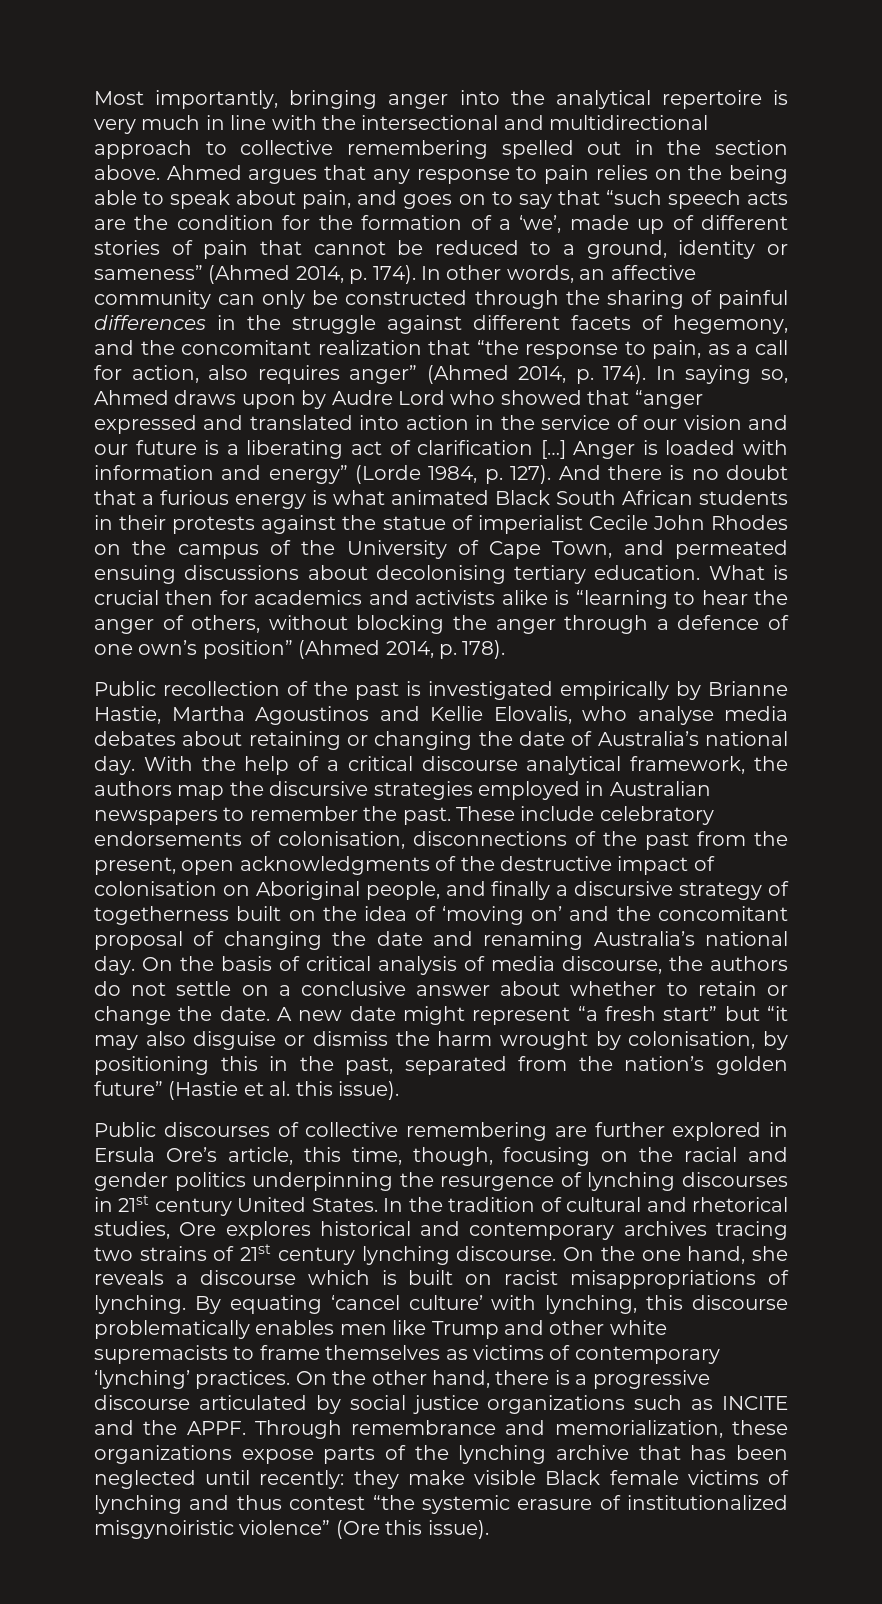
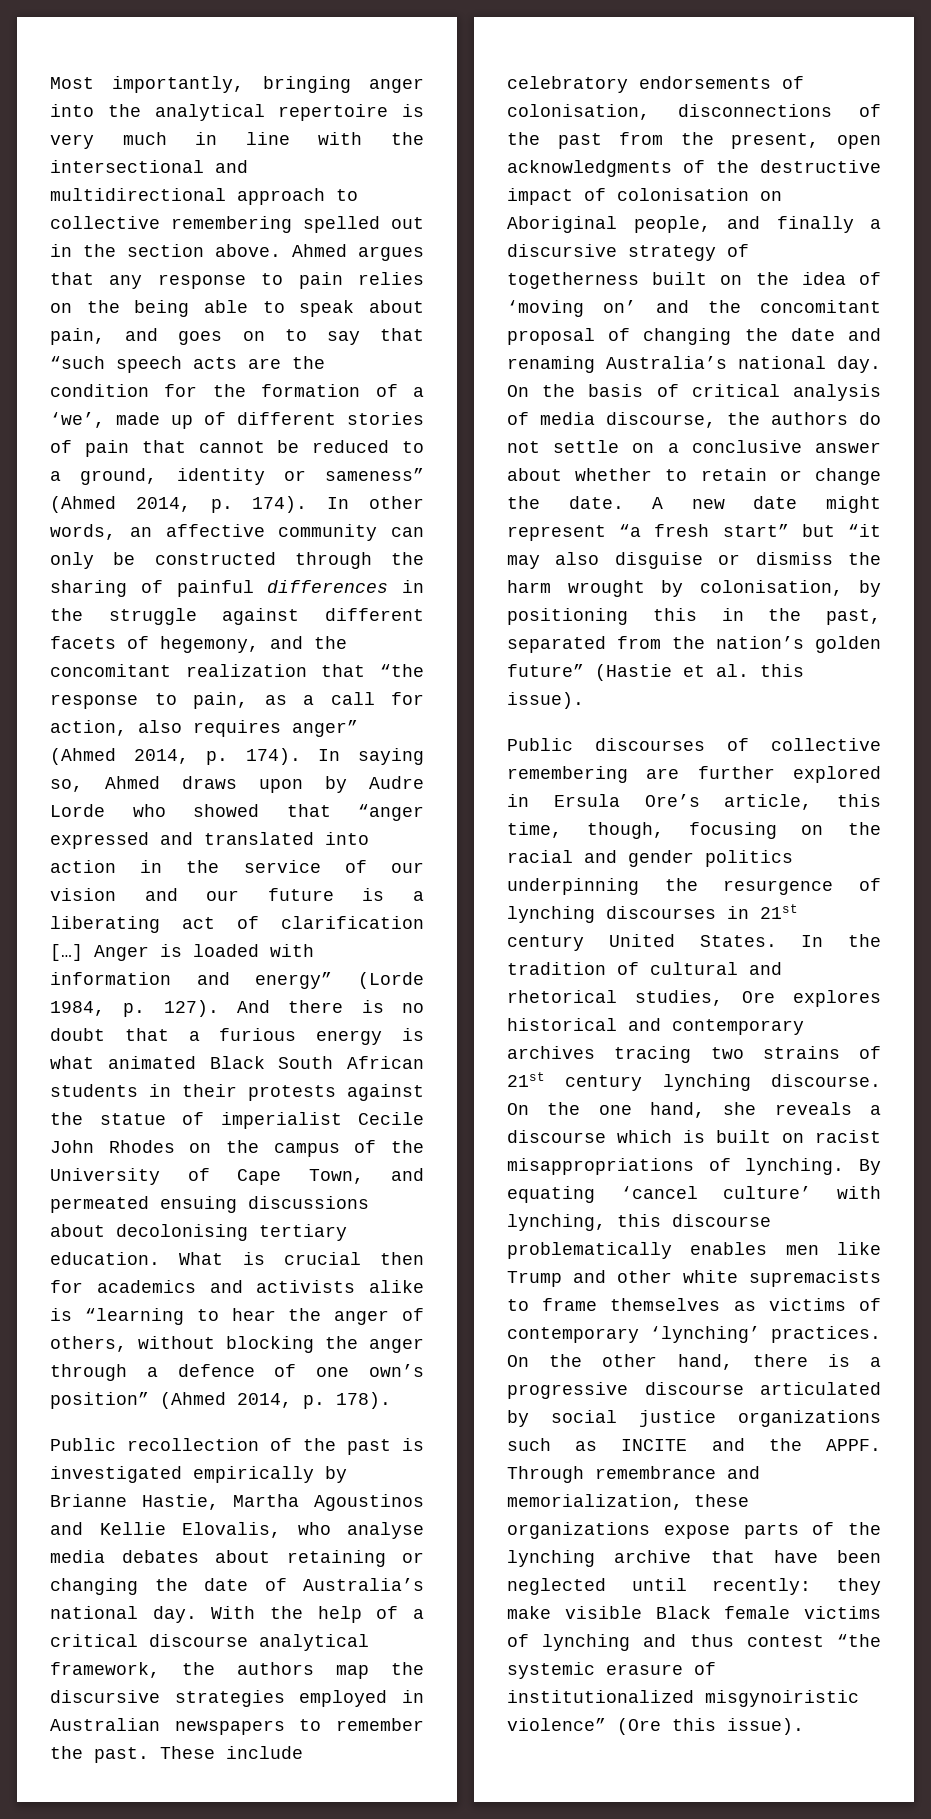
- In saying so, Ahmed draws upon by Audre Lord who showed that “anger expressed and translated into action in the service of our vision and our future is a liberating act of clarification […]
+ In saying so, Ahmed draws upon by Audre Lorde who showed that “anger expressed and translated into action in the service of our vision and our future is a liberating act of clarification […]
- Through remembrance and memorialization, these organizations expose parts of the lynching archive that has been neglected until recently: they make visible Black female victims of lynching and thus contest “the systemic erasure of institutionalized misgynoiristic violence” (Ore this issue).
+ Through remembrance and memorialization, these organizations expose parts of the lynching archive that have been neglected until recently: they make visible Black female victims of lynching and thus contest “the systemic erasure of institutionalized misgynoiristic violence” (Ore this issue).

